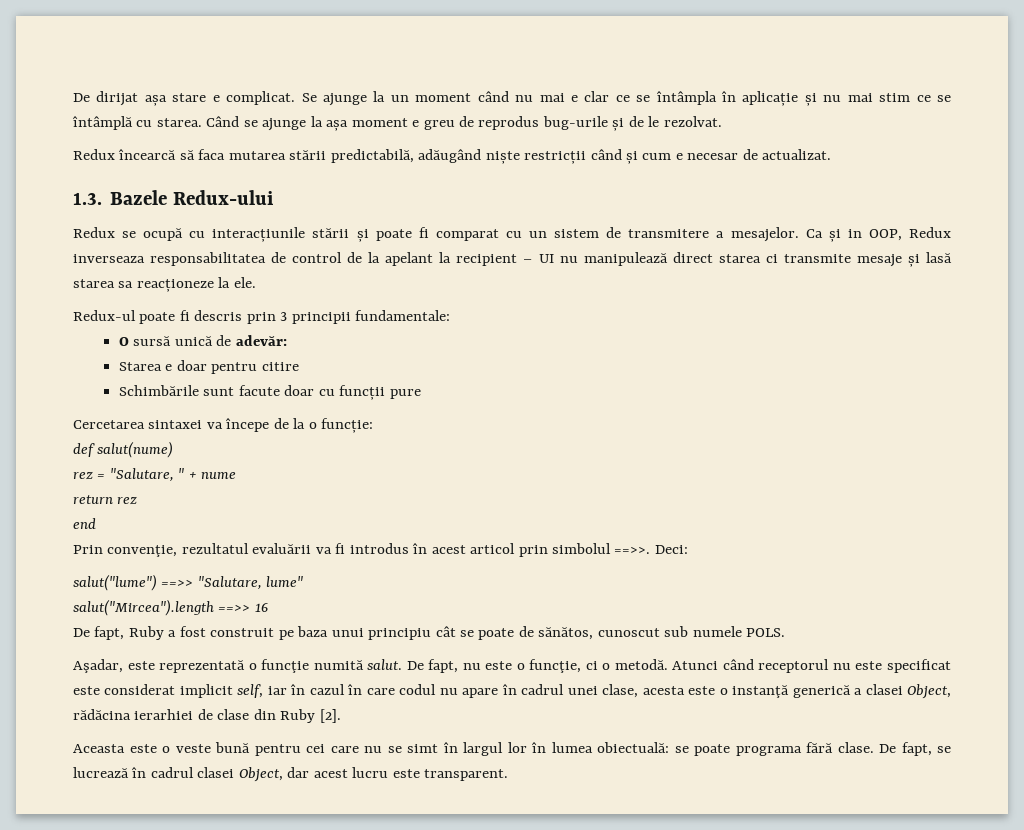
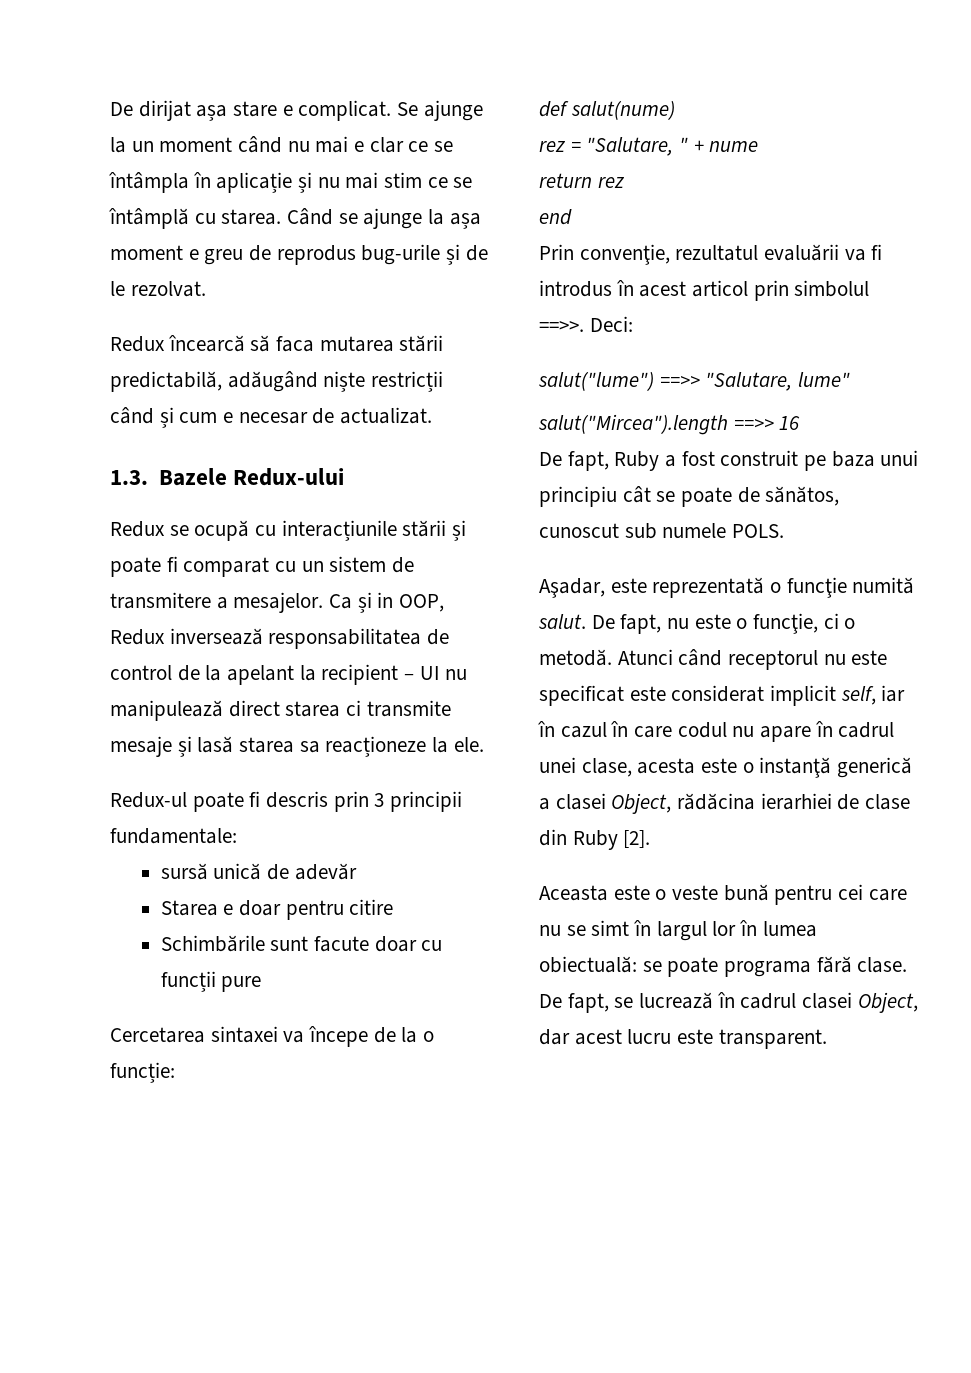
- Ca și in OOP, Redux inverseaza responsabilitatea de control de la apelant la recipient – UI nu manipulează direct starea ci transmite mesaje și lasă starea sa reacționeze la ele.
+ Ca și in OOP, Redux inversează responsabilitatea de control de la apelant la recipient – UI nu manipulează direct starea ci transmite mesaje și lasă starea sa reacționeze la ele.
- O sursă unică de adevăr:
+ sursă unică de adevăr

